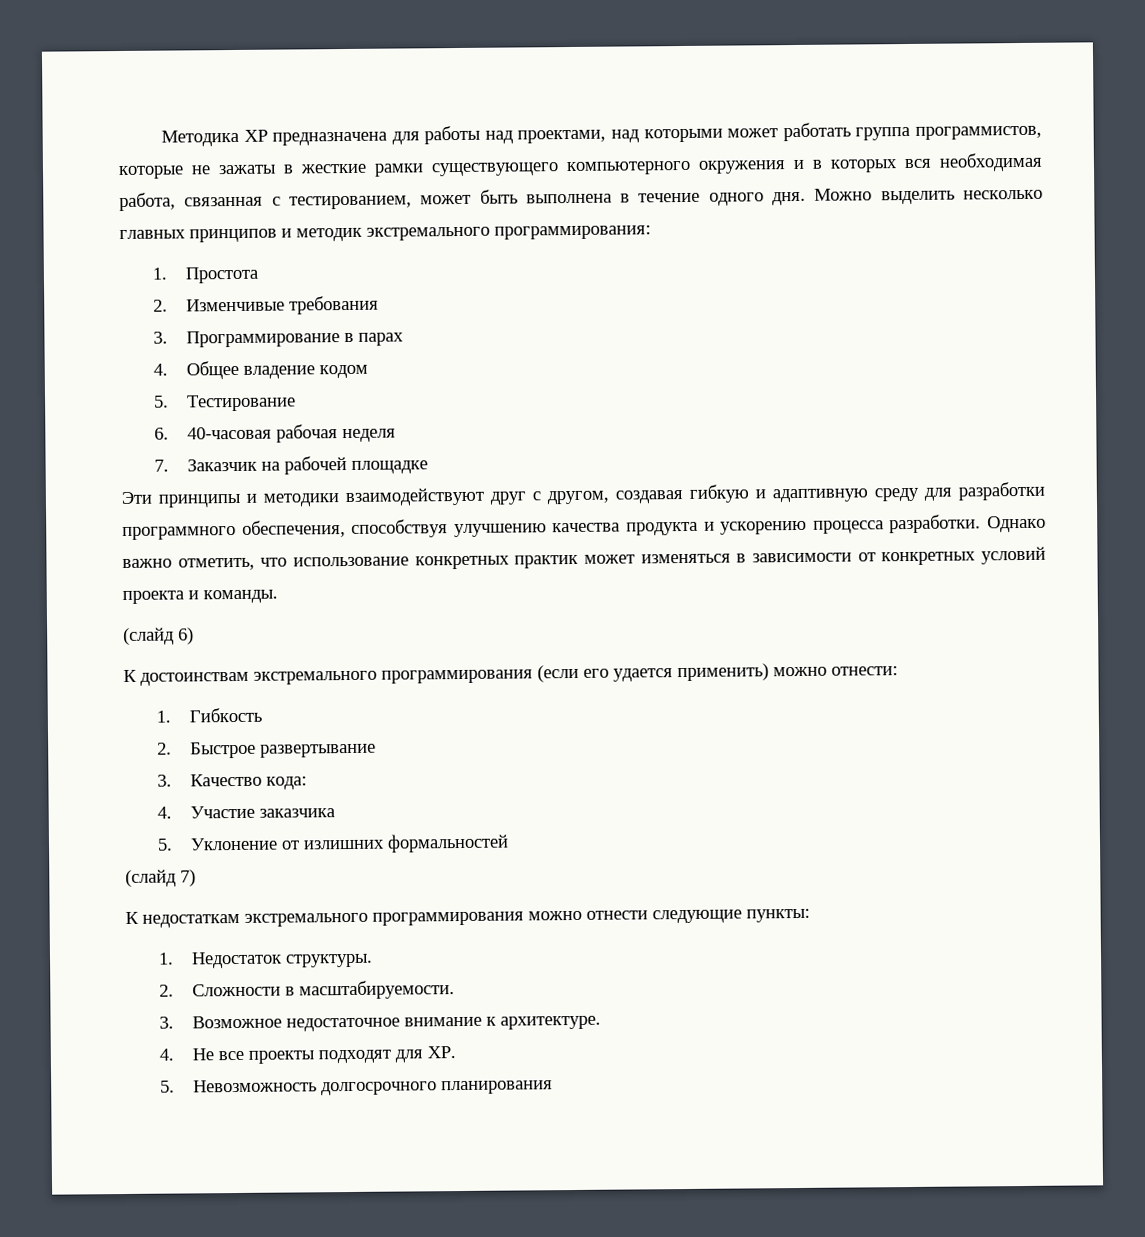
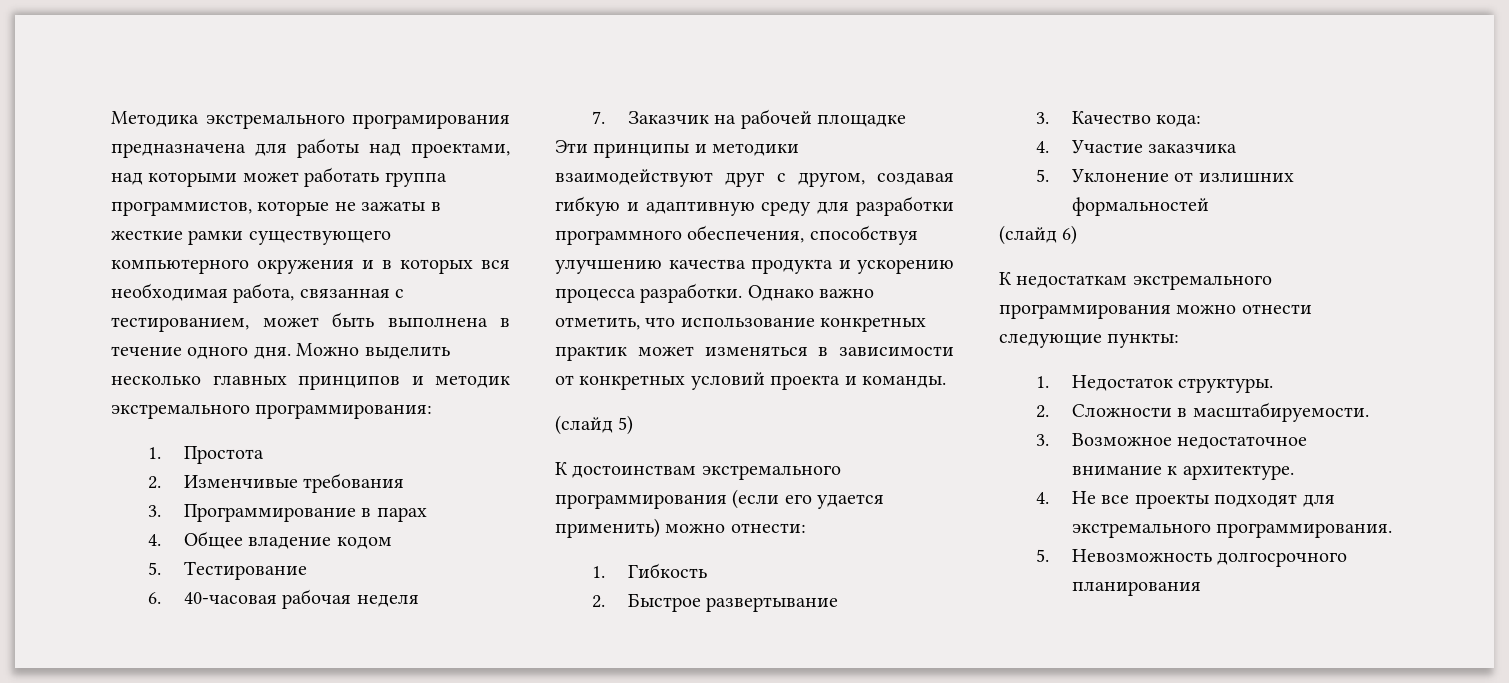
- Методика ХР предназначена для работы над проектами, над которыми может работать группа программистов, которые не зажаты в жесткие рамки существующего компьютерного окружения и в которых вся необходимая работа, связанная с тестированием, может быть выполнена в течение одного дня.
+ Методика экстремального програмирования предназначена для работы над проектами, над которыми может работать группа программистов, которые не зажаты в жесткие рамки существующего компьютерного окружения и в которых вся необходимая работа, связанная с тестированием, может быть выполнена в течение одного дня.
- (слайд 6)
+ (слайд 5)
- (слайд 7)
+ (слайд 6)
- 4. Не все проекты подходят для XP.
+ 4. Не все проекты подходят для экстремального программирования.

